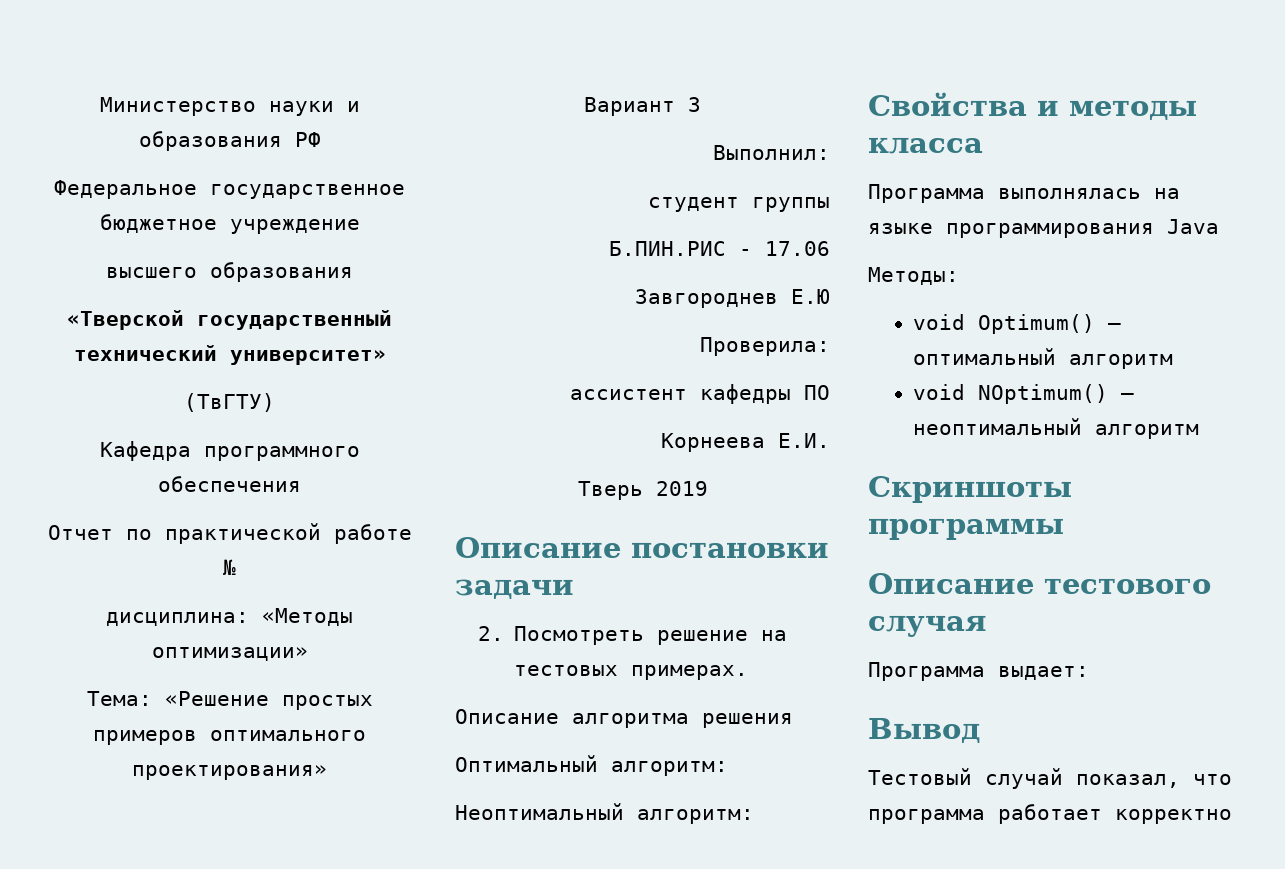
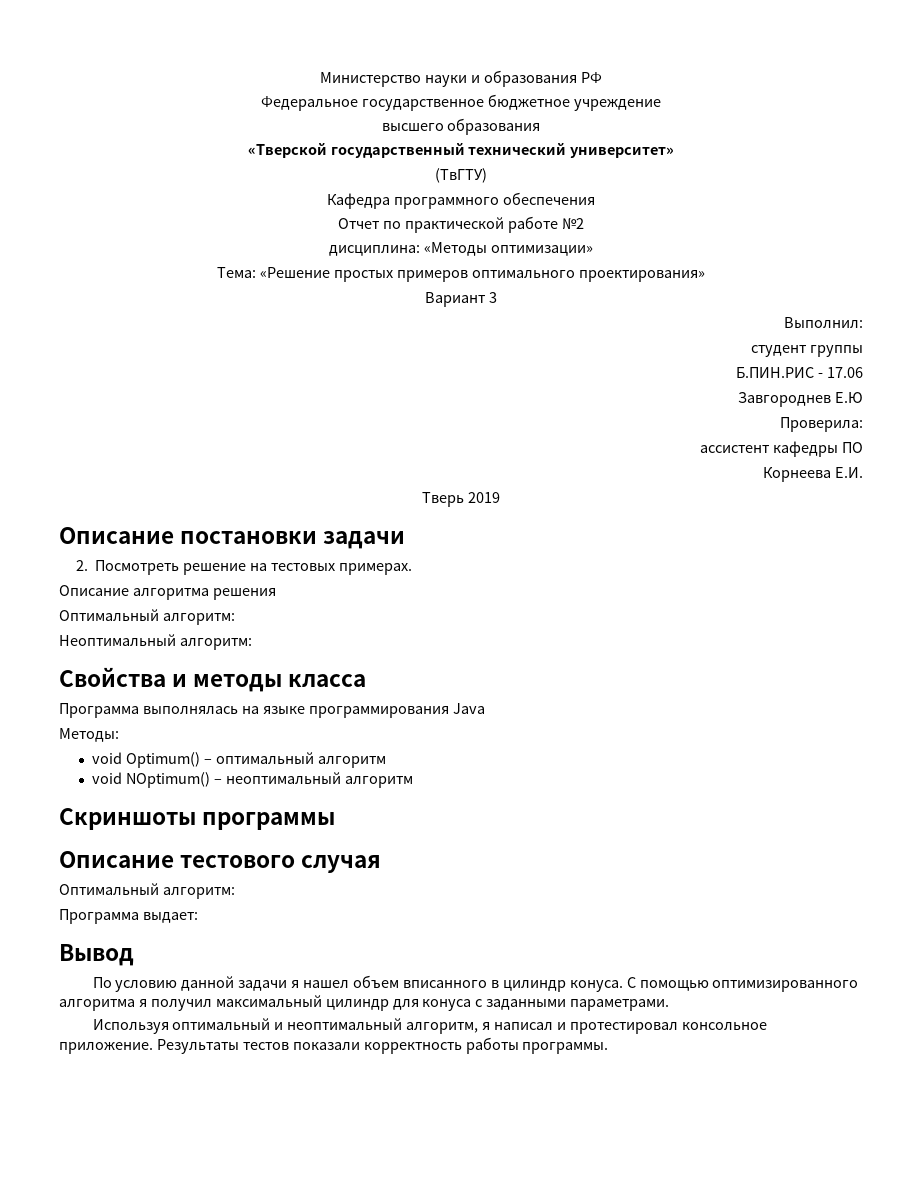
- Отчет по практической работе №
+ Отчет по практической работе №2
  Описание тестового случая
+ Оптимальный алгоритм:
- Тестовый случай показал, что программа работает корректно
+ По условию данной задачи я нашел объем вписанного в цилиндр конуса. С помощью оптимизированного алгоритма я получил максимальный цилиндр для конуса с заданными параметрами.
+ Используя оптимальный и неоптимальный алгоритм, я написал и протестировал консольное приложение. Результаты тестов показали корректность работы программы.

